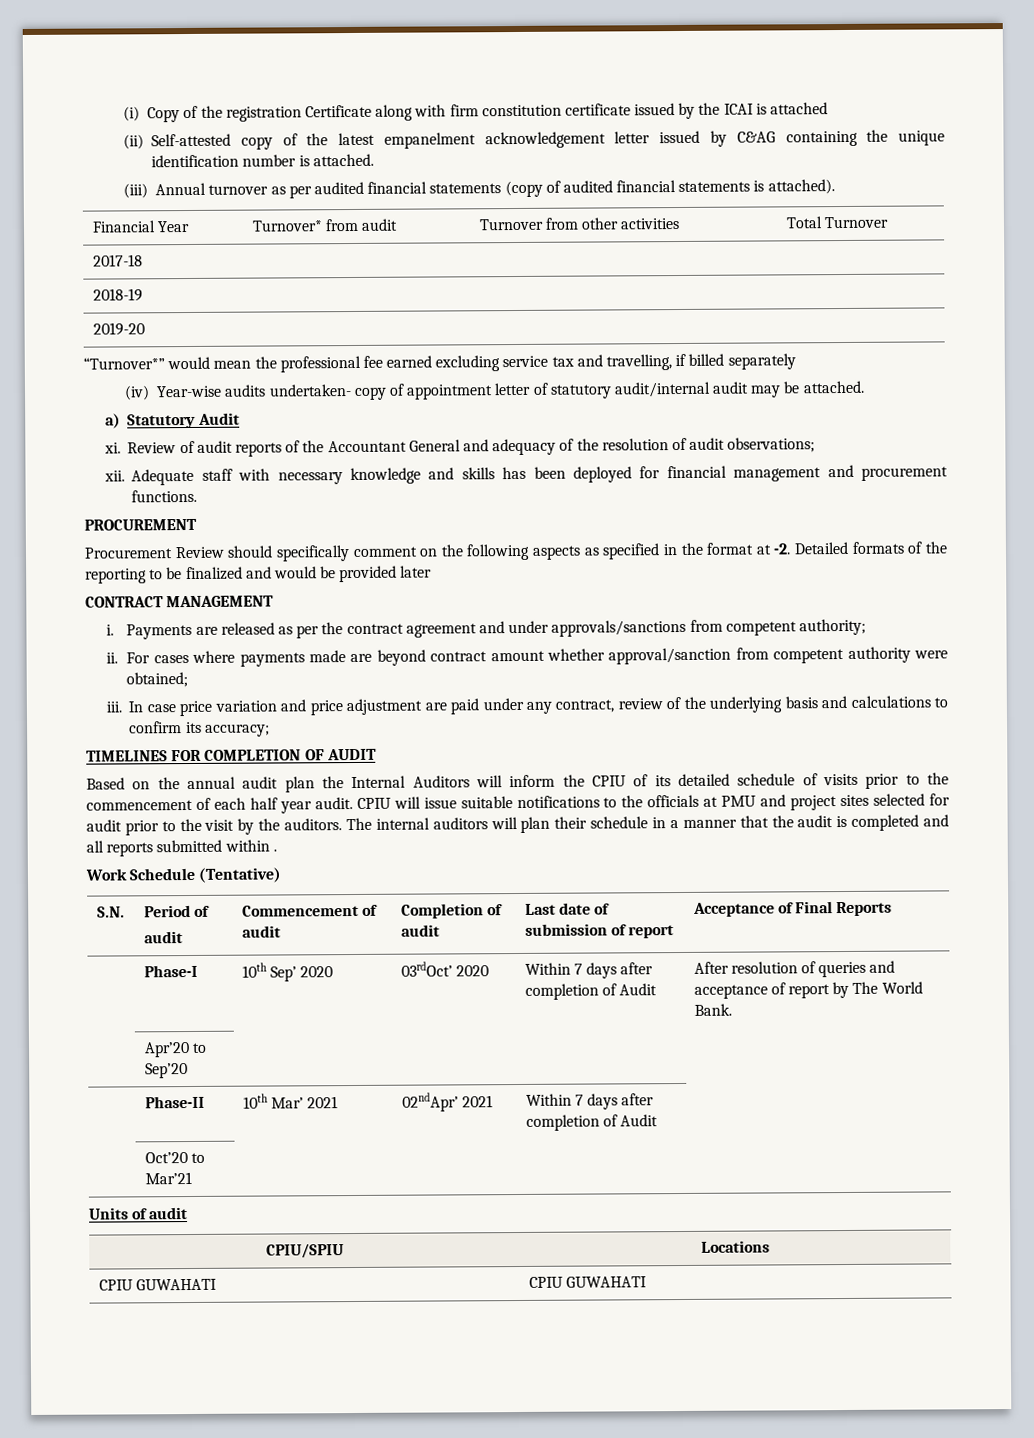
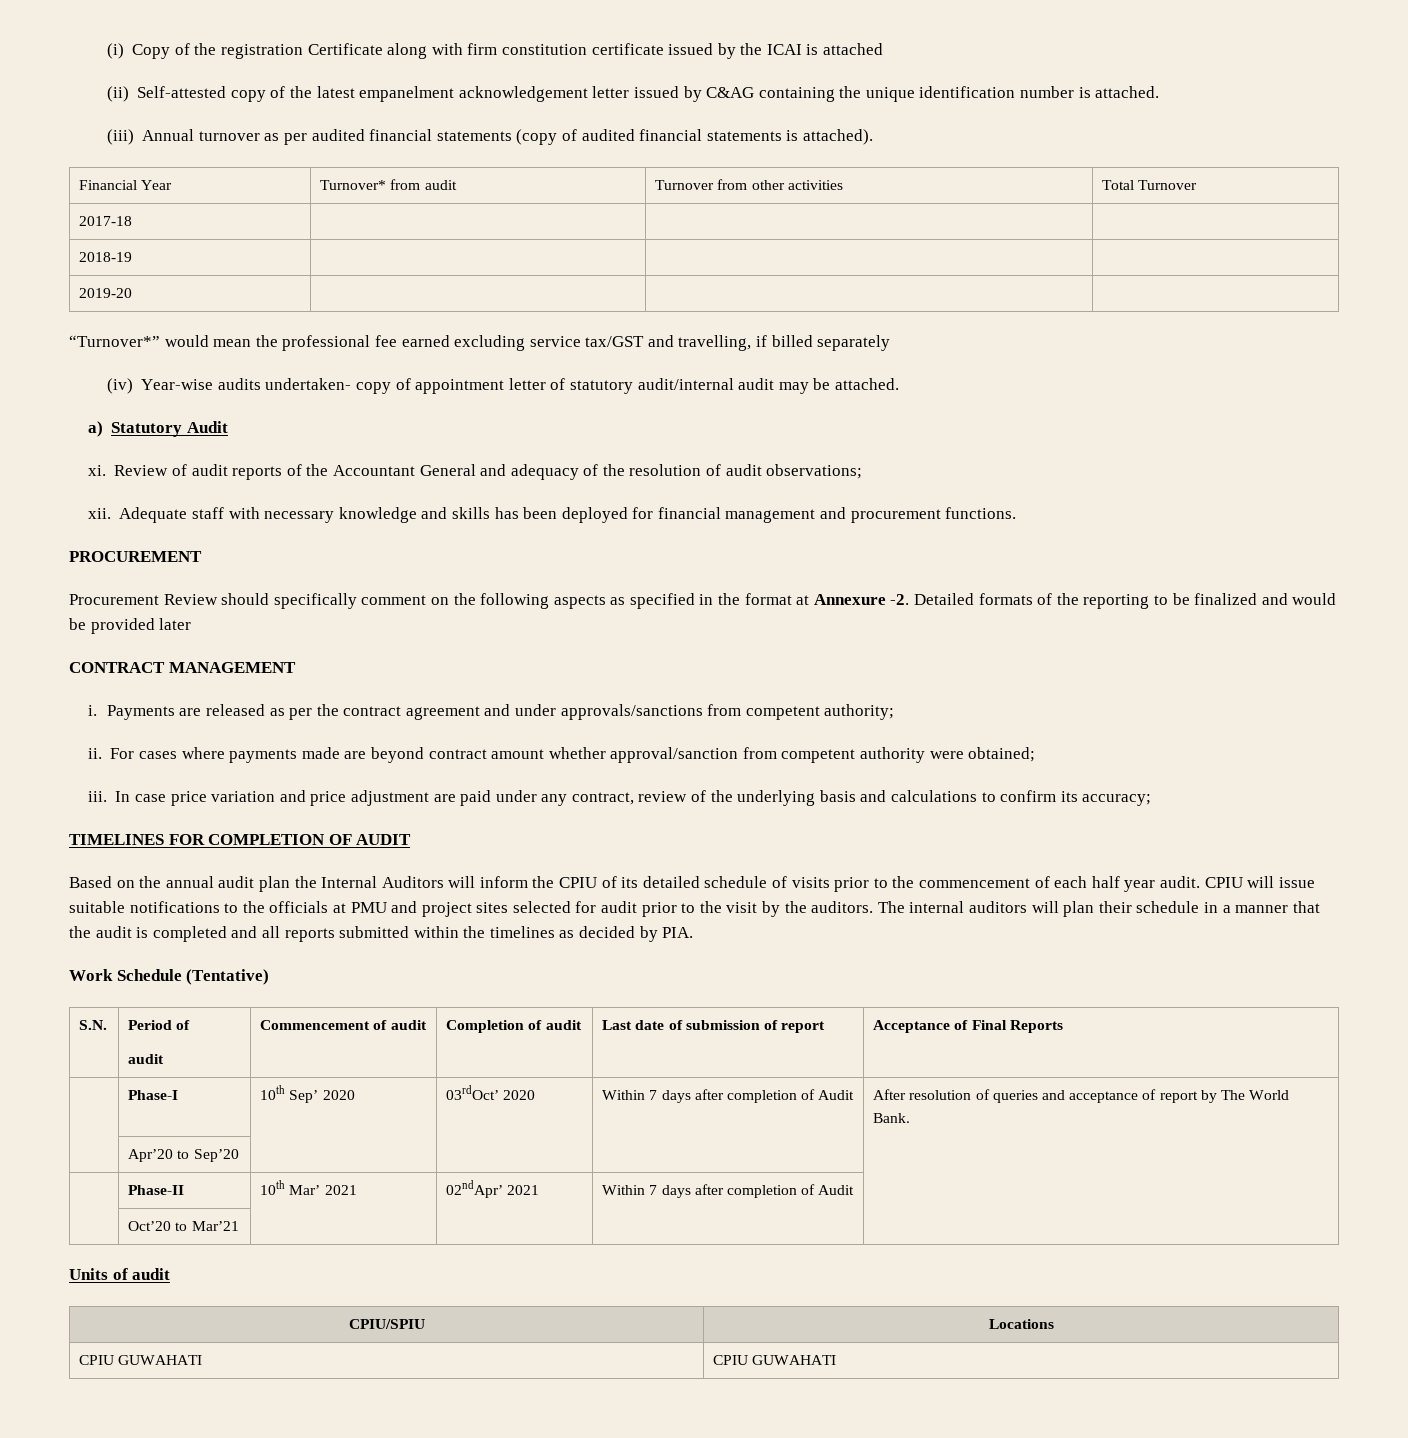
- “Turnover*” would mean the professional fee earned excluding service tax and travelling, if billed separately
+ “Turnover*” would mean the professional fee earned excluding service tax/GST and travelling, if billed separately
- Procurement Review should specifically comment on the following aspects as specified in the format at -2.
+ Procurement Review should specifically comment on the following aspects as specified in the format at Annexure -2.
- The internal auditors will plan their schedule in a manner that the audit is completed and all reports submitted within .
+ The internal auditors will plan their schedule in a manner that the audit is completed and all reports submitted within the timelines as decided by PIA.

